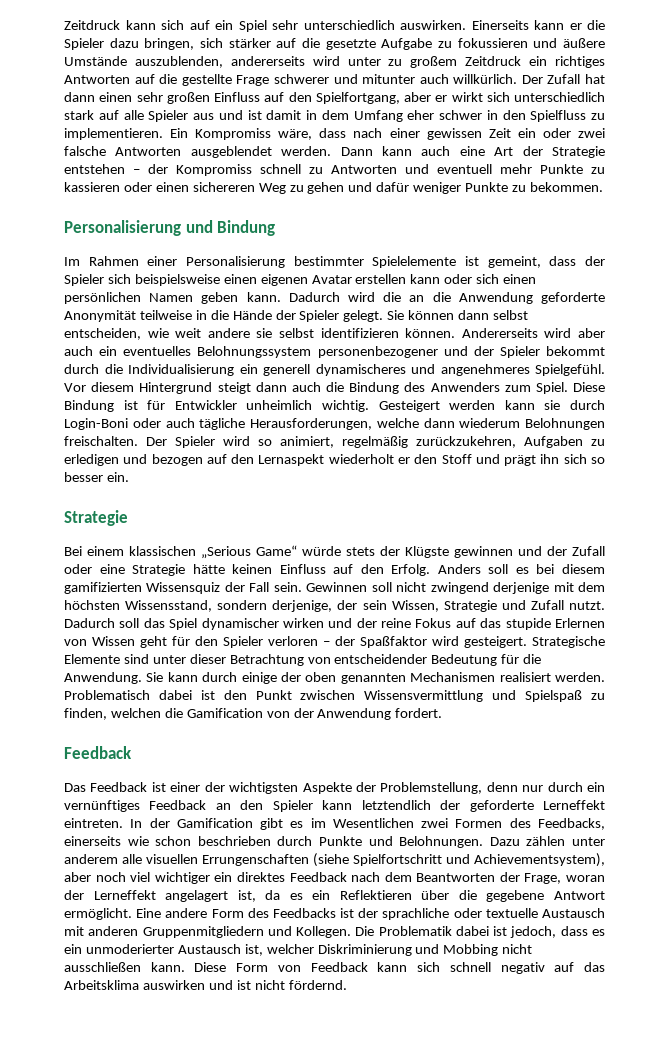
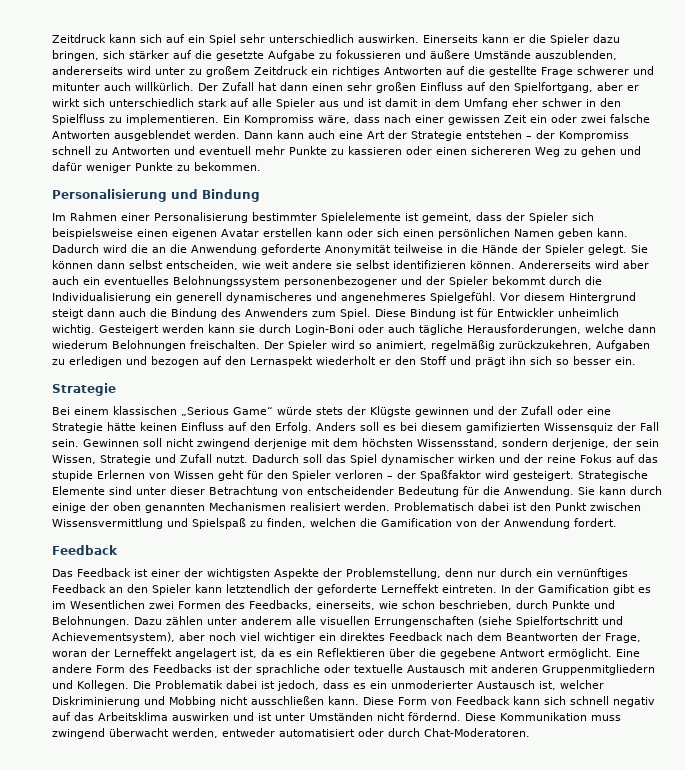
- In der Gamification gibt es im Wesentlichen zwei Formen des Feedbacks, einerseits wie schon beschrieben durch Punkte und Belohnungen.
+ In der Gamification gibt es im Wesentlichen zwei Formen des Feedbacks, einerseits, wie schon beschrieben, durch Punkte und Belohnungen.
- Diese Form von Feedback kann sich schnell negativ auf das Arbeitsklima auswirken und ist nicht fördernd.
+ Diese Form von Feedback kann sich schnell negativ auf das Arbeitsklima auswirken und ist unter Umständen nicht fördernd. Diese Kommunikation muss zwingend überwacht werden, entweder automatisiert oder durch Chat-Moderatoren.

